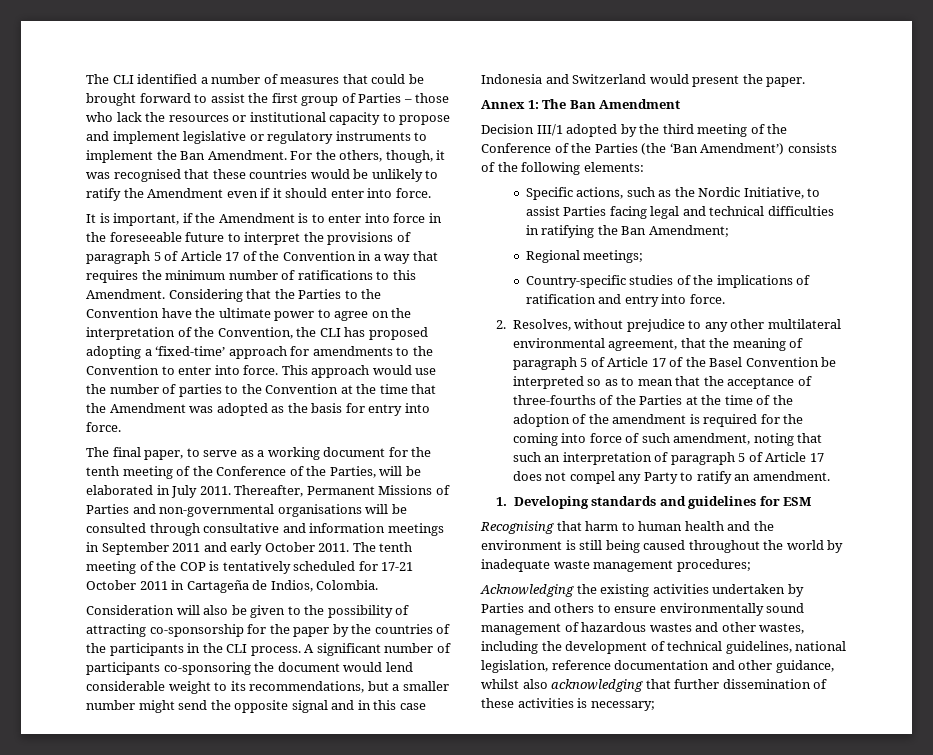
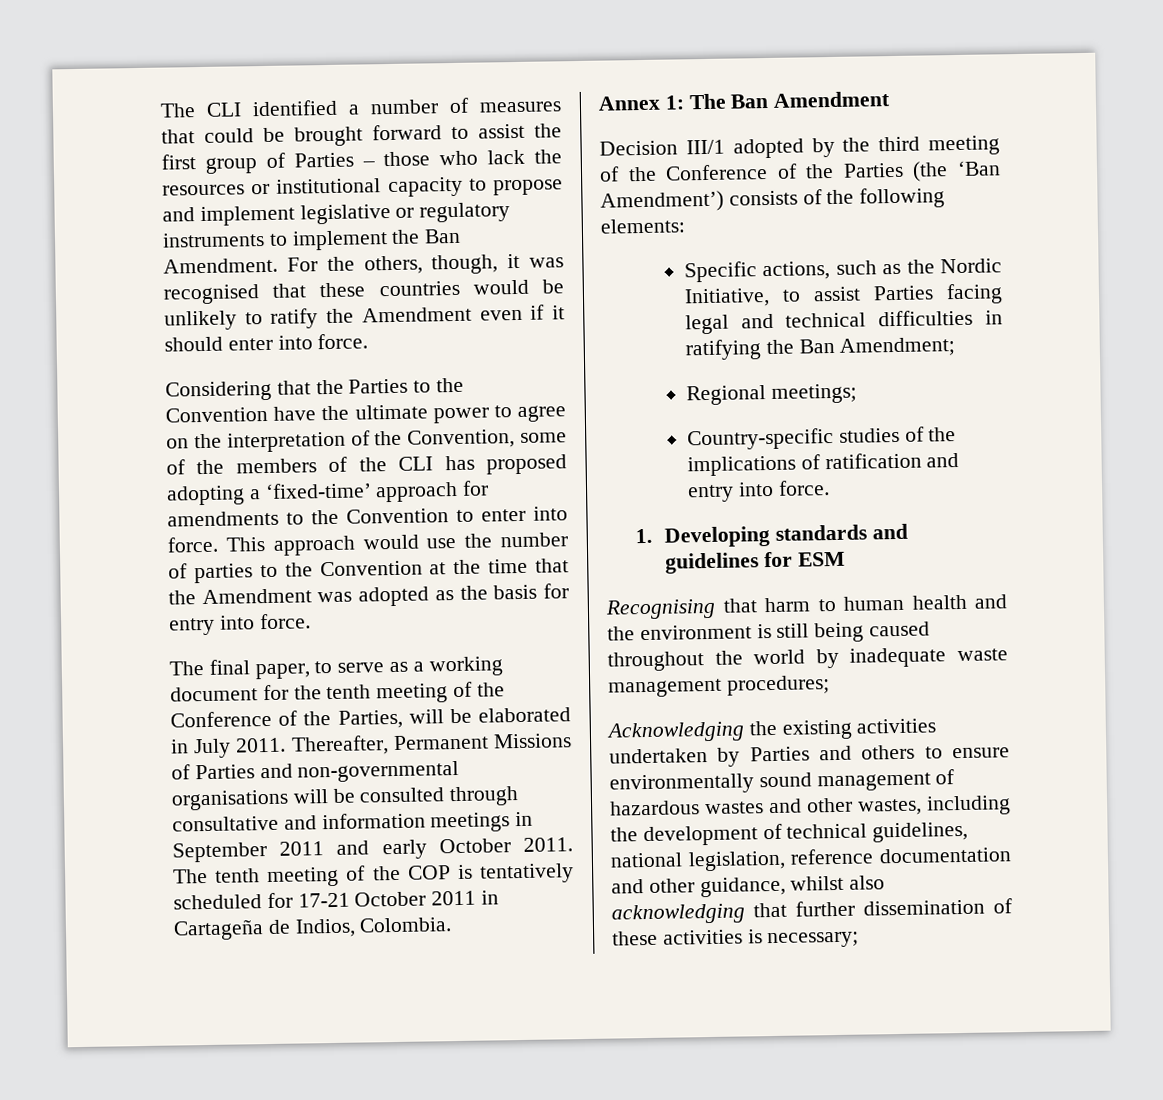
- It is important, if the Amendment is to enter into force in the foreseeable future to interpret the provisions of paragraph 5 of Article 17 of the Convention in a way that requires the minimum number of ratifications to this Amendment. Considering that the Parties to the Convention have the ultimate power to agree on the interpretation of the Convention, the CLI has proposed adopting a ‘fixed-time’ approach for amendments to the Convention to enter into force.
+ Considering that the Parties to the Convention have the ultimate power to agree on the interpretation of the Convention, some of the members of the CLI has proposed adopting a ‘fixed-time’ approach for amendments to the Convention to enter into force.
- Consideration will also be given to the possibility of attracting co-sponsorship for the paper by the countries of the participants in the CLI process. A significant number of participants co-sponsoring the document would lend considerable weight to its recommendations, but a smaller number might send the opposite signal and in this case Indonesia and Switzerland would present the paper.
- 2. Resolves, without prejudice to any other multilateral environmental agreement, that the meaning of paragraph 5 of Article 17 of the Basel Convention be interpreted so as to mean that the acceptance of three-fourths of the Parties at the time of the adoption of the amendment is required for the coming into force of such amendment, noting that such an interpretation of paragraph 5 of Article 17 does not compel any Party to ratify an amendment.

